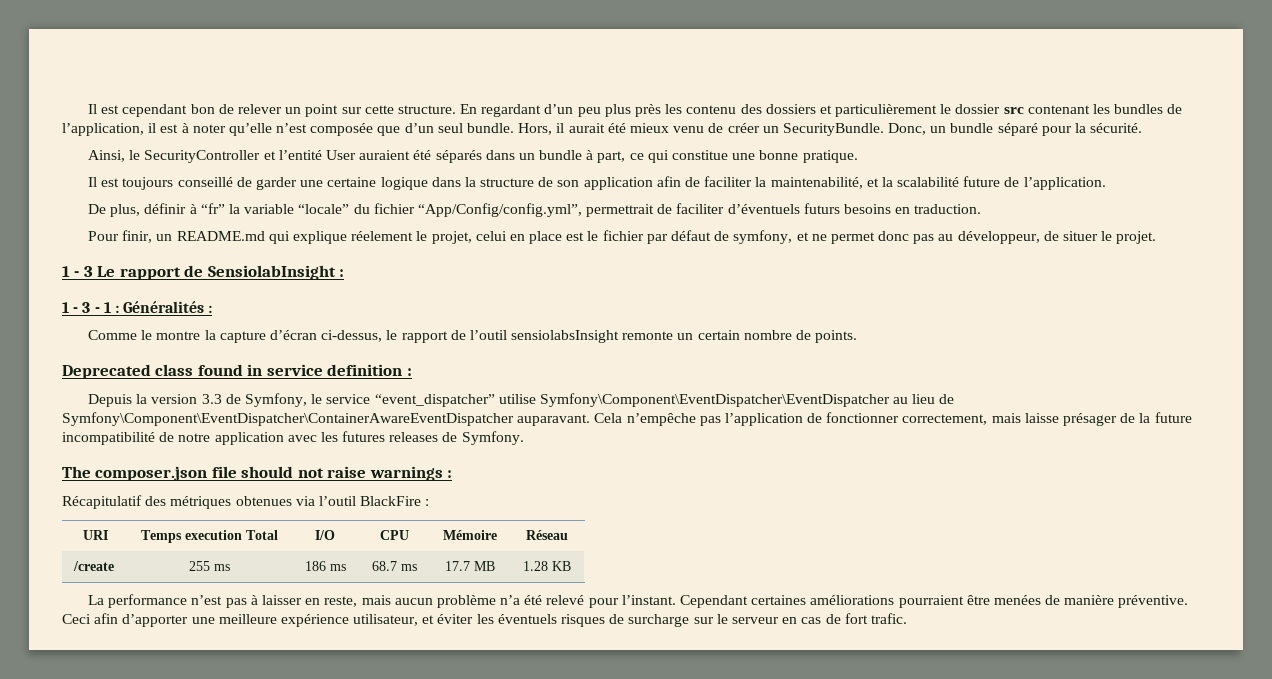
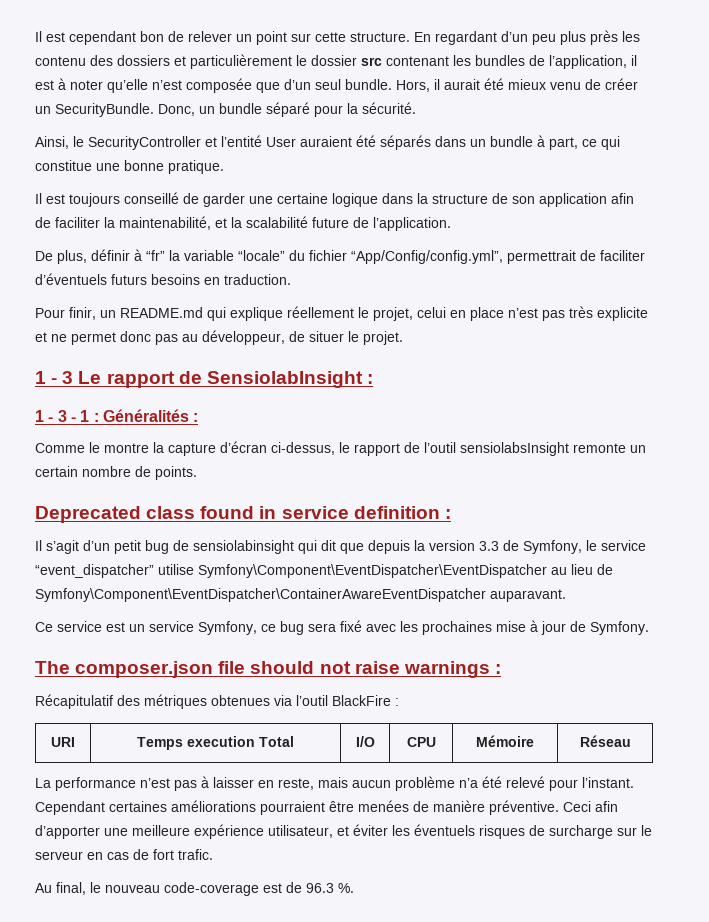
- Pour finir, un README.md qui explique réelement le projet, celui en place est le fichier par défaut de symfony, et ne permet donc pas au développeur, de situer le projet.
+ Pour finir, un README.md qui explique réellement le projet, celui en place n’est pas très explicite et ne permet donc pas au développeur, de situer le projet.
- Depuis la version 3.3 de Symfony, le service “event_dispatcher” utilise Symfony\Component\EventDispatcher\EventDispatcher au lieu de Symfony\Component\EventDispatcher\ContainerAwareEventDispatcher auparavant. Cela n’empêche pas l’application de fonctionner correctement, mais laisse présager de la future incompatibilité de notre application avec les futures releases de Symfony.
+ Il s’agit d’un petit bug de sensiolabinsight qui dit que depuis la version 3.3 de Symfony, le service “event_dispatcher” utilise Symfony\Component\EventDispatcher\EventDispatcher au lieu de Symfony\Component\EventDispatcher\ContainerAwareEventDispatcher auparavant.
+ Ce service est un service Symfony, ce bug sera fixé avec les prochaines mise à jour de Symfony.
- /create | 255 ms | 186 ms | 68.7 ms | 17.7 MB | 1.28 KB
+ Au final, le nouveau code-coverage est de 96.3 %.

